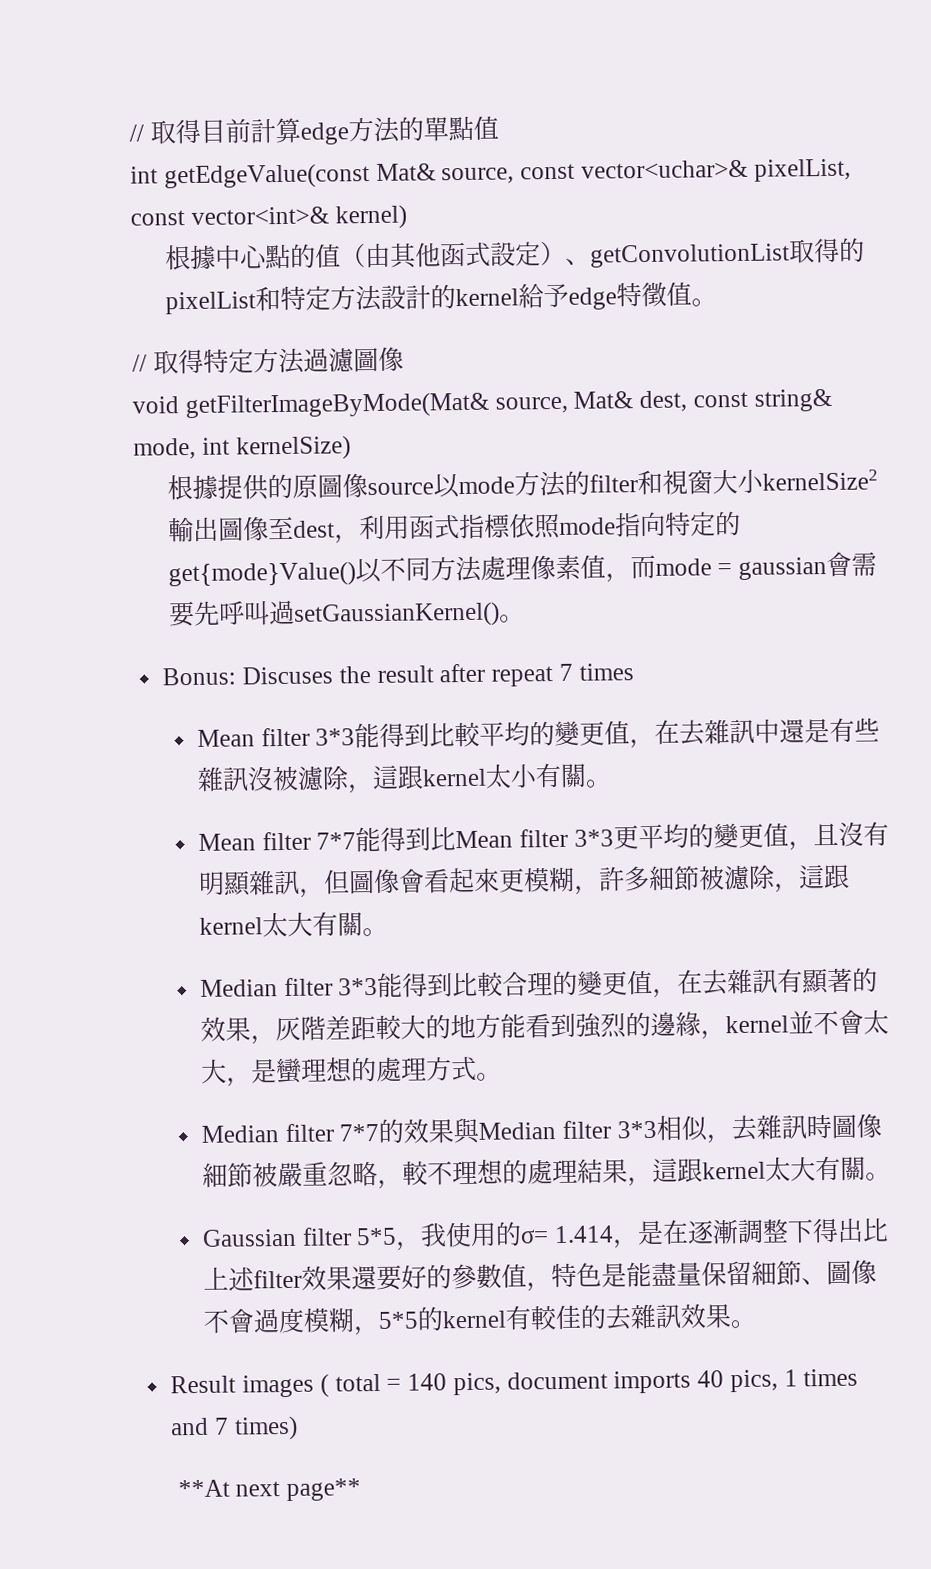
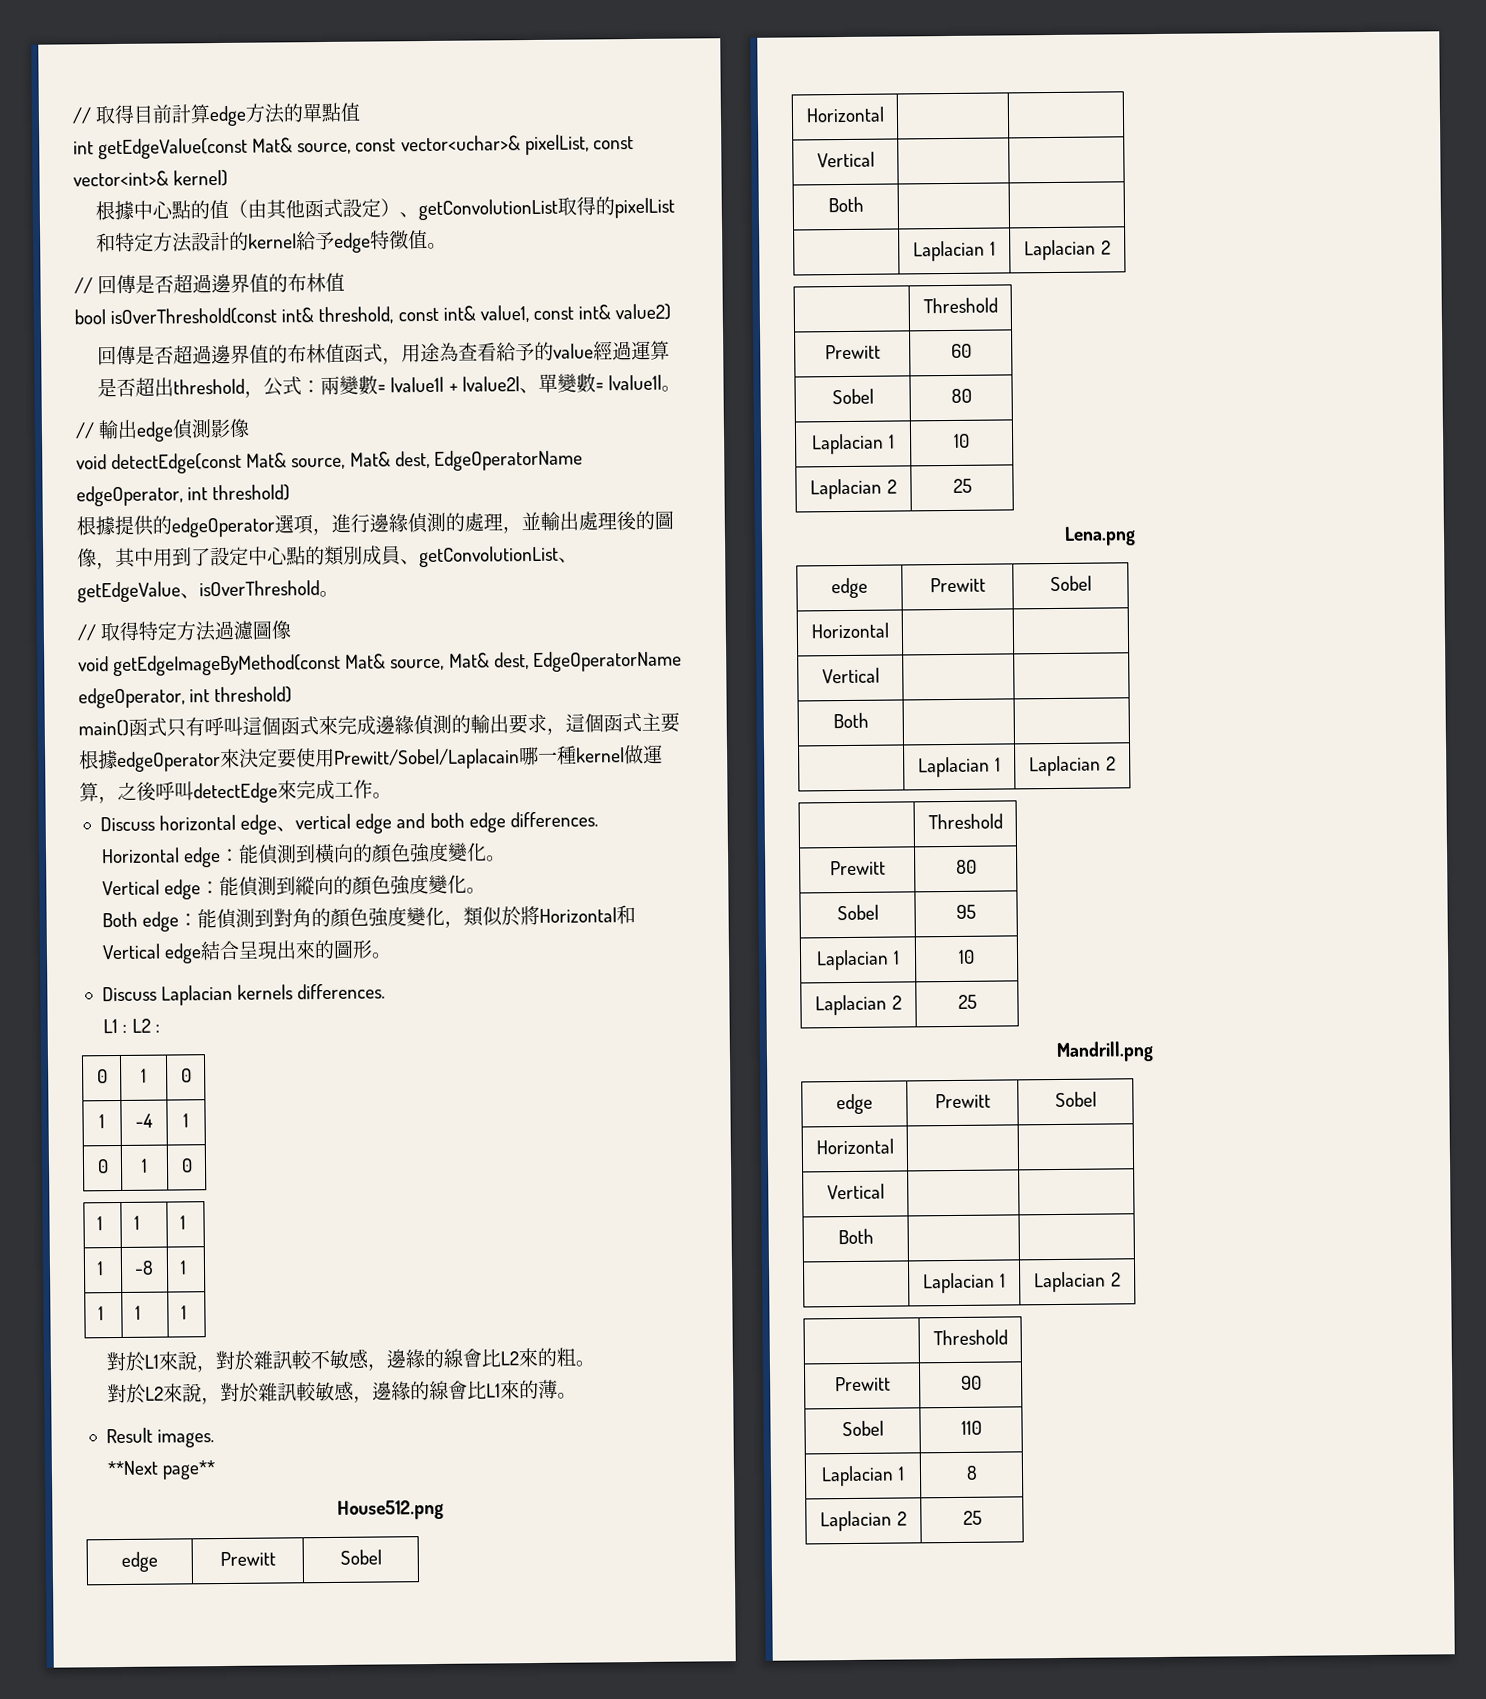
  根據中心點的值（由其他函式設定）、getConvolutionList取得的pixelList和特定方法設計的kernel給予edge特徵值。
+ // 回傳是否超過邊界值的布林值
+ bool isOverThreshold(const int& threshold, const int& value1, const int& value2)
+ 回傳是否超過邊界值的布林值函式，用途為查看給予的value經過運算是否超出threshold，公式：兩變數= |value1| + |value2|、單變數= |value1|。
+ // 輸出edge偵測影像
+ void detectEdge(const Mat& source, Mat& dest, EdgeOperatorName edgeOperator, int threshold)
+ 根據提供的edgeOperator選項，進行邊緣偵測的處理，並輸出處理後的圖像，其中用到了設定中心點的類別成員、getConvolutionList、getEdgeValue、isOverThreshold。
- void getFilterImageByMode(Mat& source, Mat& dest, const string& mode, int kernelSize)
- 根據提供的原圖像source以mode方法的filter和視窗大小kernelSize2輸出圖像至dest，利用函式指標依照mode指向特定的get{mode}Value()以不同方法處理像素值，而mode = gaussian會需要先呼叫過setGaussianKernel()。
- Bonus: Discuses the result after repeat 7 times
- Mean filter 3*3能得到比較平均的變更值，在去雜訊中還是有些雜訊沒被濾除，這跟kernel太小有關。
- Mean filter 7*7能得到比Mean filter 3*3更平均的變更值，且沒有明顯雜訊，但圖像會看起來更模糊，許多細節被濾除，這跟kernel太大有關。
- Median filter 3*3能得到比較合理的變更值，在去雜訊有顯著的效果，灰階差距較大的地方能看到強烈的邊緣，kernel並不會太大，是蠻理想的處理方式。
- Median filter 7*7的效果與Median filter 3*3相似，去雜訊時圖像細節被嚴重忽略，較不理想的處理結果，這跟kernel太大有關。
- Gaussian filter 5*5，我使用的σ= 1.414，是在逐漸調整下得出比上述filter效果還要好的參數值，特色是能盡量保留細節、圖像不會過度模糊，5*5的kernel有較佳的去雜訊效果。
- Result images ( total = 140 pics, document imports 40 pics, 1 times and 7 times)
- **At next page**
+ void getEdgeImageByMethod(const Mat& source, Mat& dest, EdgeOperatorName edgeOperator, int threshold)
+ main()函式只有呼叫這個函式來完成邊緣偵測的輸出要求，這個函式主要根據edgeOperator來決定要使用Prewitt/Sobel/Laplacain哪一種kernel做運算，之後呼叫detectEdge來完成工作。
+ Discuss horizontal edge、vertical edge and both edge differences.
+ Horizontal edge：能偵測到橫向的顏色強度變化。
+ Vertical edge：能偵測到縱向的顏色強度變化。
+ Both edge：能偵測到對角的顏色強度變化，類似於將Horizontal和Vertical edge結合呈現出來的圖形。
+ Discuss Laplacian kernels differences.
+ L1 : L2 :
+ 0 | 1 | 0
+ 1 | -4 | 1
+ 0 | 1 | 0
+ 1 | 1 | 1
+ 1 | -8 | 1
+ 1 | 1 | 1
+ 對於L1來說，對於雜訊較不敏感，邊緣的線會比L2來的粗。
+ 對於L2來說，對於雜訊較敏感，邊緣的線會比L1來的薄。
+ Result images.
+ **Next page**
+ House512.png
+ edge | Prewitt | Sobel
+ Horizontal | |
+ Vertical | |
+ Both | |
+ | Laplacian 1 | Laplacian 2
+ | Threshold
+ Prewitt | 60
+ Sobel | 80
+ Laplacian 1 | 10
+ Laplacian 2 | 25
+ Lena.png
+ edge | Prewitt | Sobel
+ Horizontal | |
+ Vertical | |
+ Both | |
+ | Laplacian 1 | Laplacian 2
+ | Threshold
+ Prewitt | 80
+ Sobel | 95
+ Laplacian 1 | 10
+ Laplacian 2 | 25
+ Mandrill.png
+ edge | Prewitt | Sobel
+ Horizontal | |
+ Vertical | |
+ Both | |
+ | Laplacian 1 | Laplacian 2
+ | Threshold
+ Prewitt | 90
+ Sobel | 110
+ Laplacian 1 | 8
+ Laplacian 2 | 25

